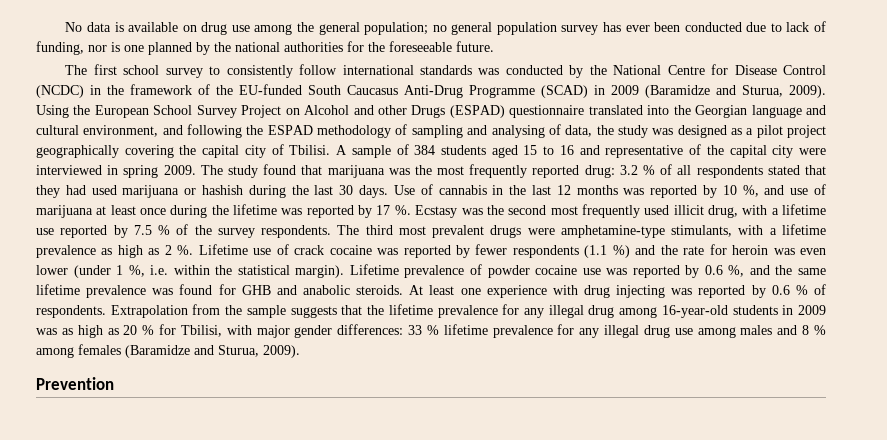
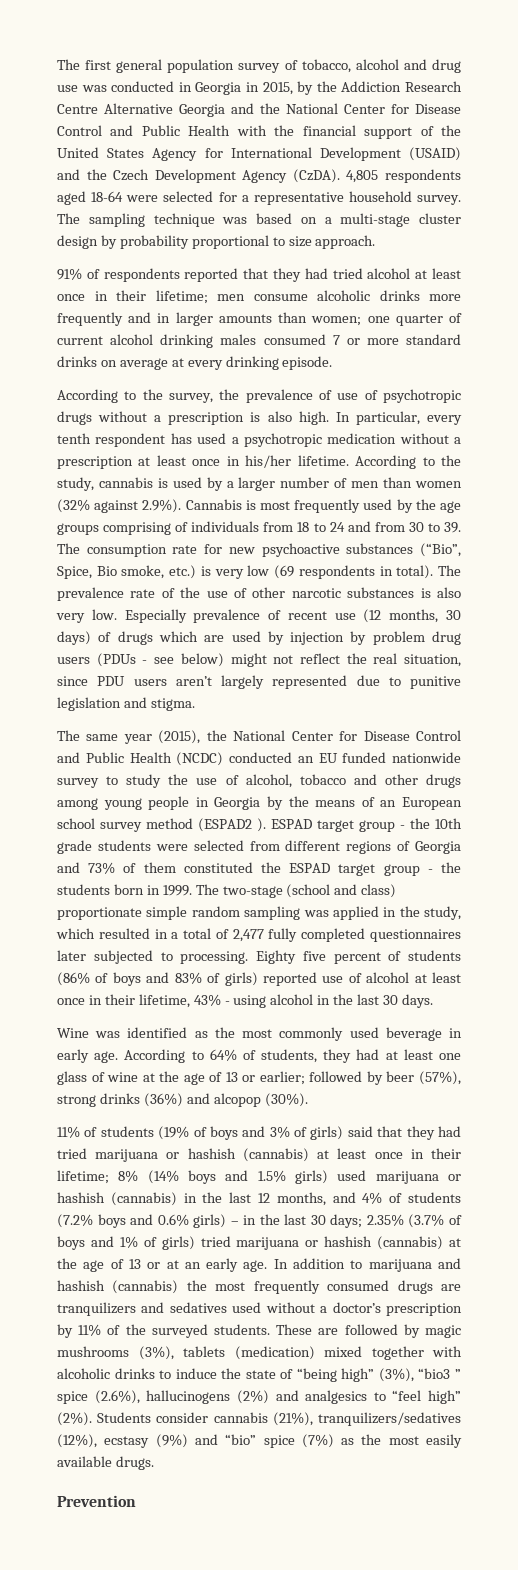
- No data is available on drug use among the general population; no general population survey has ever been conducted due to lack of funding, nor is one planned by the national authorities for the foreseeable future.
- The first school survey to consistently follow international standards was conducted by the National Centre for Disease Control (NCDC) in the framework of the EU-funded South Caucasus Anti-Drug Programme (SCAD) in 2009 (Baramidze and Sturua, 2009). Using the European School Survey Project on Alcohol and other Drugs (ESPAD) questionnaire translated into the Georgian language and cultural environment, and following the ESPAD methodology of sampling and analysing of data, the study was designed as a pilot project geographically covering the capital city of Tbilisi. A sample of 384 students aged 15 to 16 and representative of the capital city were interviewed in spring 2009. The study found that marijuana was the most frequently reported drug: 3.2 % of all respondents stated that they had used marijuana or hashish during the last 30 days. Use of cannabis in the last 12 months was reported by 10 %, and use of marijuana at least once during the lifetime was reported by 17 %. Ecstasy was the second most frequently used illicit drug, with a lifetime use reported by 7.5 % of the survey respondents. The third most prevalent drugs were amphetamine-type stimulants, with a lifetime prevalence as high as 2 %. Lifetime use of crack cocaine was reported by fewer respondents (1.1 %) and the rate for heroin was even lower (under 1 %, i.e. within the statistical margin). Lifetime prevalence of powder cocaine use was reported by 0.6 %, and the same lifetime prevalence was found for GHB and anabolic steroids. At least one experience with drug injecting was reported by 0.6 % of respondents. Extrapolation from the sample suggests that the lifetime prevalence for any illegal drug among 16-year-old students in 2009 was as high as 20 % for Tbilisi, with major gender differences: 33 % lifetime prevalence for any illegal drug use among males and 8 % among females (Baramidze and Sturua, 2009).
+ The first general population survey of tobacco, alcohol and drug use was conducted in Georgia in 2015, by the Addiction Research Centre Alternative Georgia and the National Center for Disease Control and Public Health with the financial support of the United States Agency for International Development (USAID) and the Czech Development Agency (CzDA). 4,805 respondents aged 18-64 were selected for a representative household survey. The sampling technique was based on a multi-stage cluster design by probability proportional to size approach.
+ 91% of respondents reported that they had tried alcohol at least once in their lifetime; men consume alcoholic drinks more frequently and in larger amounts than women; one quarter of current alcohol drinking males consumed 7 or more standard drinks on average at every drinking episode.
+ According to the survey, the prevalence of use of psychotropic drugs without a prescription is also high. In particular, every tenth respondent has used a psychotropic medication without a prescription at least once in his/her lifetime. According to the study, cannabis is used by a larger number of men than women (32% against 2.9%). Cannabis is most frequently used by the age groups comprising of individuals from 18 to 24 and from 30 to 39. The consumption rate for new psychoactive substances (“Bio”, Spice, Bio smoke, etc.) is very low (69 respondents in total). The prevalence rate of the use of other narcotic substances is also very low. Especially prevalence of recent use (12 months, 30 days) of drugs which are used by injection by problem drug users (PDUs - see below) might not reflect the real situation, since PDU users aren’t largely represented due to punitive legislation and stigma.
+ The same year (2015), the National Center for Disease Control and Public Health (NCDC) conducted an EU funded nationwide survey to study the use of alcohol, tobacco and other drugs among young people in Georgia by the means of an European school survey method (ESPAD2 ). ESPAD target group - the 10th grade students were selected from different regions of Georgia and 73% of them constituted the ESPAD target group - the students born in 1999. The two-stage (school and class) proportionate simple random sampling was applied in the study, which resulted in a total of 2,477 fully completed questionnaires later subjected to processing. Eighty five percent of students (86% of boys and 83% of girls) reported use of alcohol at least once in their lifetime, 43% - using alcohol in the last 30 days.
+ Wine was identified as the most commonly used beverage in early age. According to 64% of students, they had at least one glass of wine at the age of 13 or earlier; followed by beer (57%), strong drinks (36%) and alcopop (30%).
+ 11% of students (19% of boys and 3% of girls) said that they had tried marijuana or hashish (cannabis) at least once in their lifetime; 8% (14% boys and 1.5% girls) used marijuana or hashish (cannabis) in the last 12 months, and 4% of students (7.2% boys and 0.6% girls) – in the last 30 days; 2.35% (3.7% of boys and 1% of girls) tried marijuana or hashish (cannabis) at the age of 13 or at an early age. In addition to marijuana and hashish (cannabis) the most frequently consumed drugs are tranquilizers and sedatives used without a doctor’s prescription by 11% of the surveyed students. These are followed by magic mushrooms (3%), tablets (medication) mixed together with alcoholic drinks to induce the state of “being high” (3%), “bio3 ” spice (2.6%), hallucinogens (2%) and analgesics to “feel high” (2%). Students consider cannabis (21%), tranquilizers/sedatives (12%), ecstasy (9%) and “bio” spice (7%) as the most easily available drugs.

